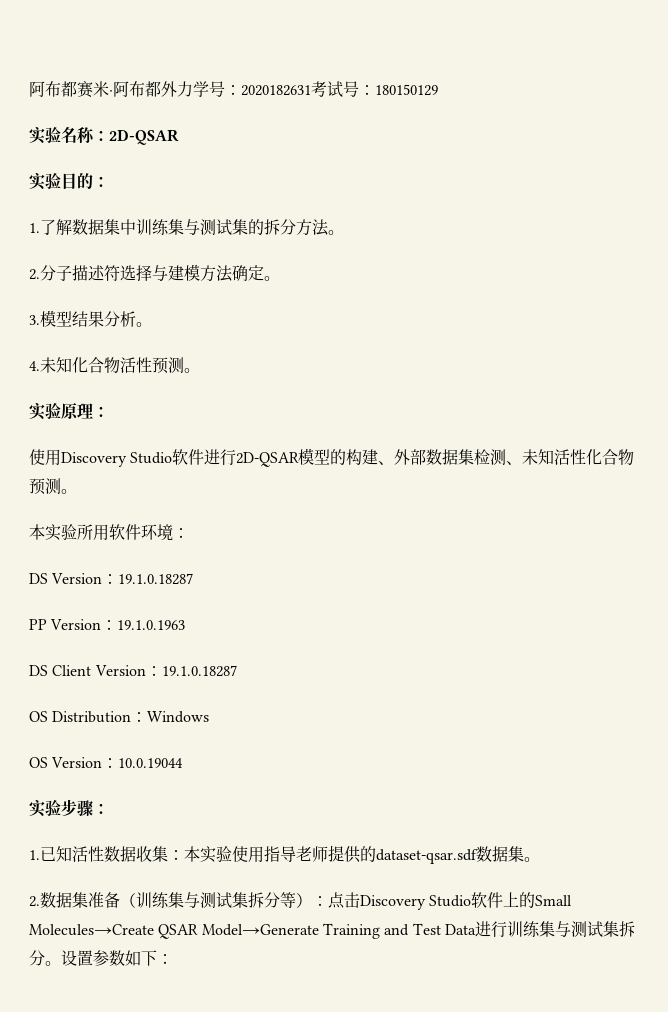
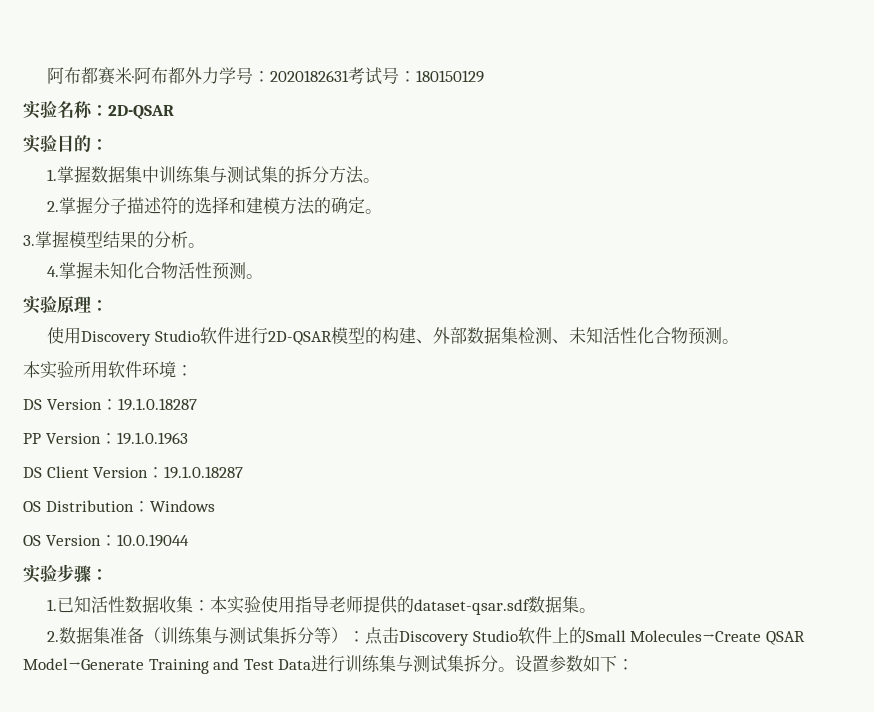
- 1.了解数据集中训练集与测试集的拆分方法。
+ 1.掌握数据集中训练集与测试集的拆分方法。
- 2.分子描述符选择与建模方法确定。
+ 2.掌握分子描述符的选择和建模方法的确定。
- 3.模型结果分析。
+ 3.掌握模型结果的分析。
- 4.未知化合物活性预测。
+ 4.掌握未知化合物活性预测。

